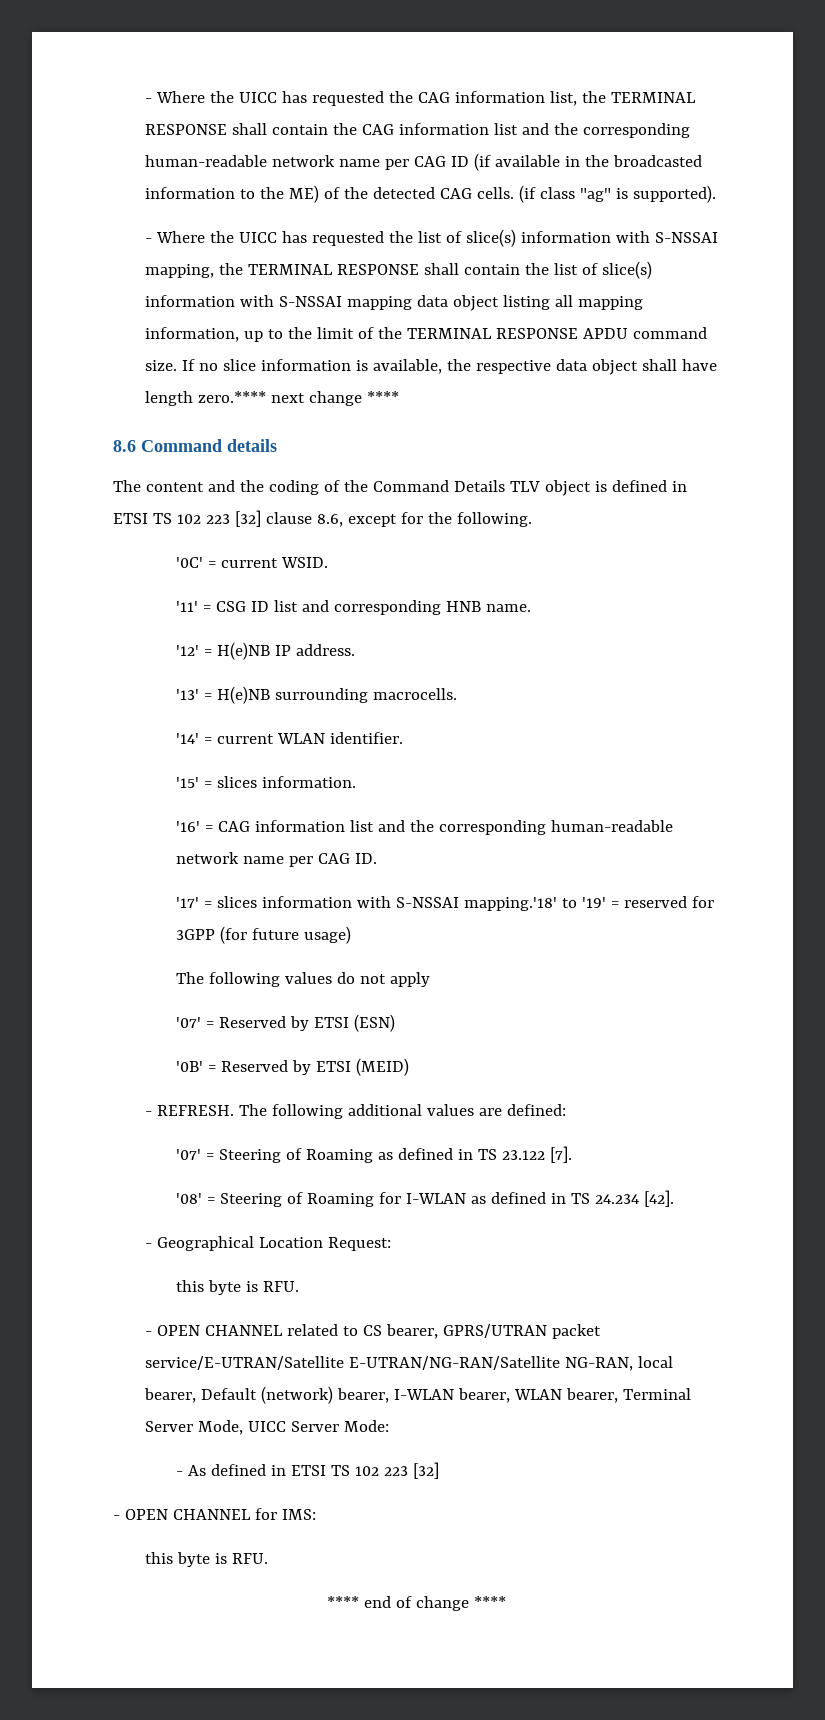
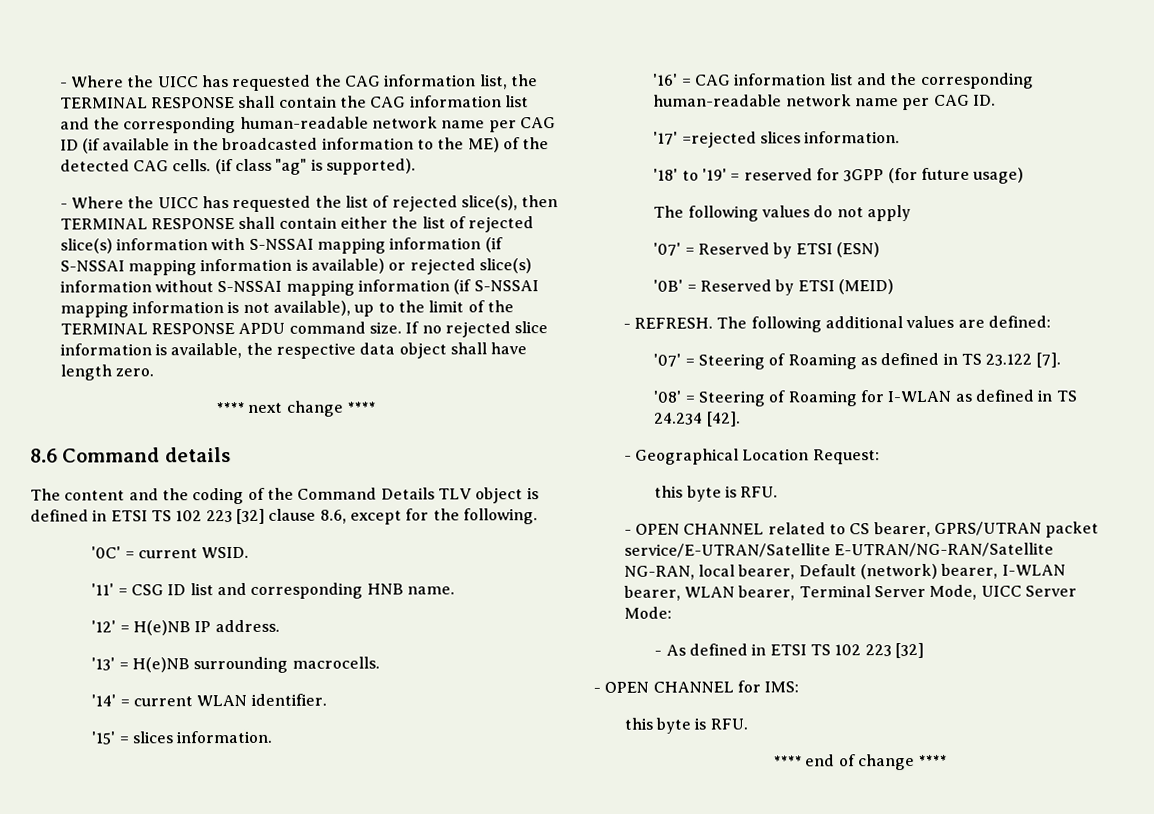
- - Where the UICC has requested the list of slice(s) information with S-NSSAI mapping, the TERMINAL RESPONSE shall contain the list of slice(s) information with S-NSSAI mapping data object listing all mapping information, up to the limit of the TERMINAL RESPONSE APDU command size.
+ - Where the UICC has requested the list of rejected slice(s), then TERMINAL RESPONSE shall contain either the list of rejected slice(s) information with S-NSSAI mapping information (if S-NSSAI mapping information is available) or rejected slice(s) information without S-NSSAI mapping information (if S-NSSAI mapping information is not available), up to the limit of the TERMINAL RESPONSE APDU command size.
- If no slice information is available, the respective data object shall have length zero.**** next change ****
+ If no rejected slice information is available, the respective data object shall have length zero.
+ **** next change ****
- '17' = slices information with S-NSSAI mapping.'18' to '19' = reserved for 3GPP (for future usage)
+ '17' =rejected slices information.
+ '18' to '19' = reserved for 3GPP (for future usage)

